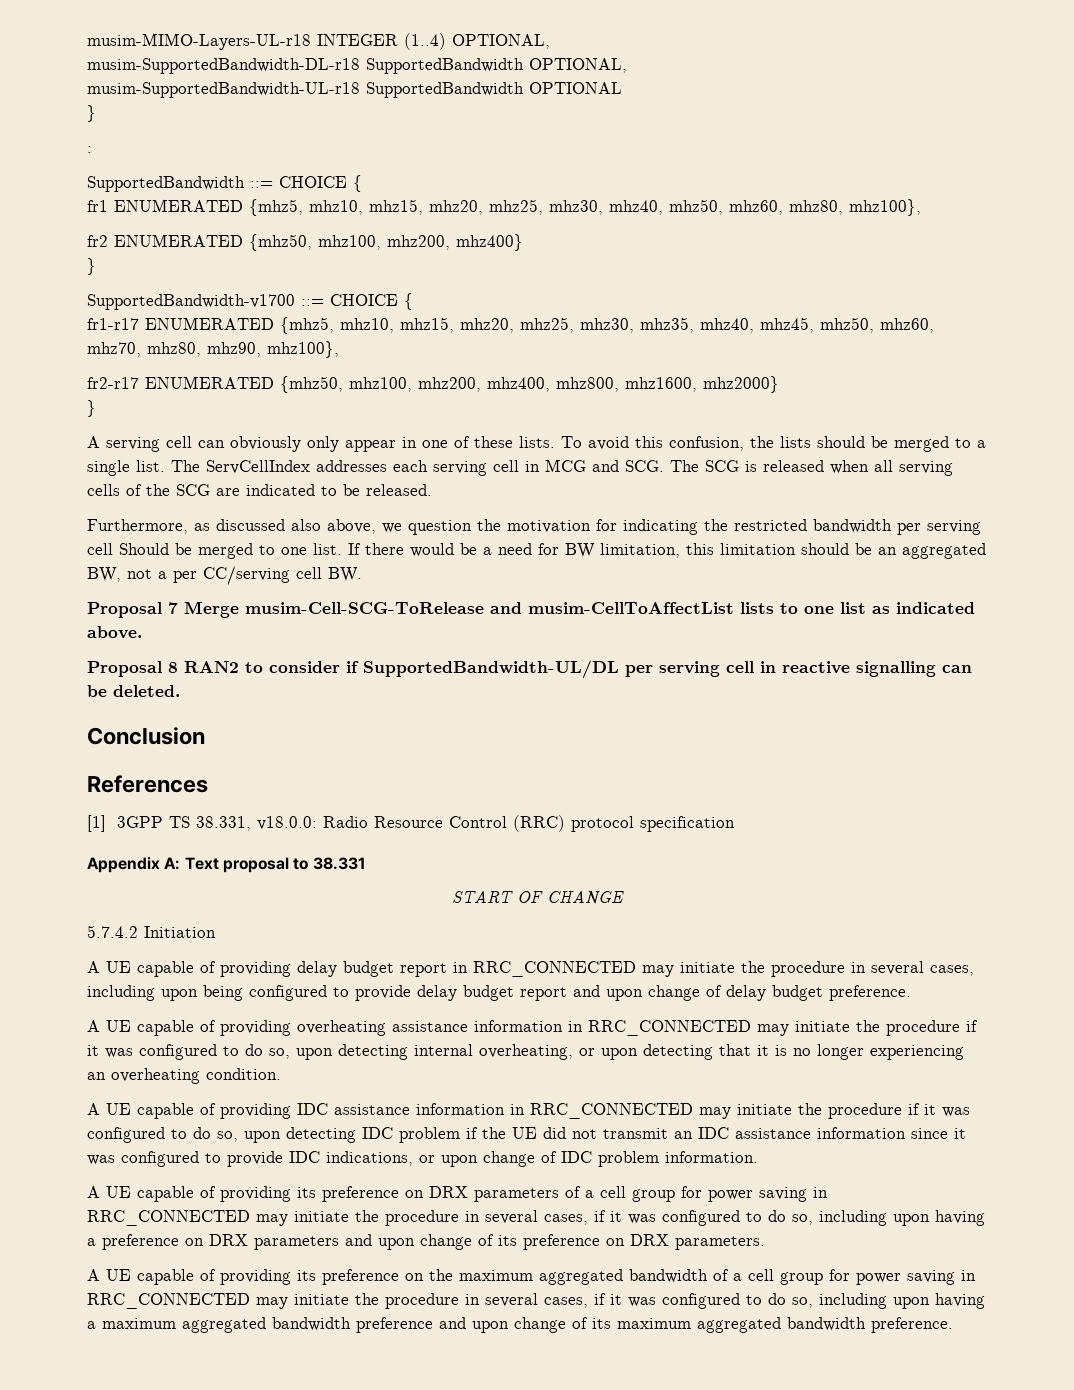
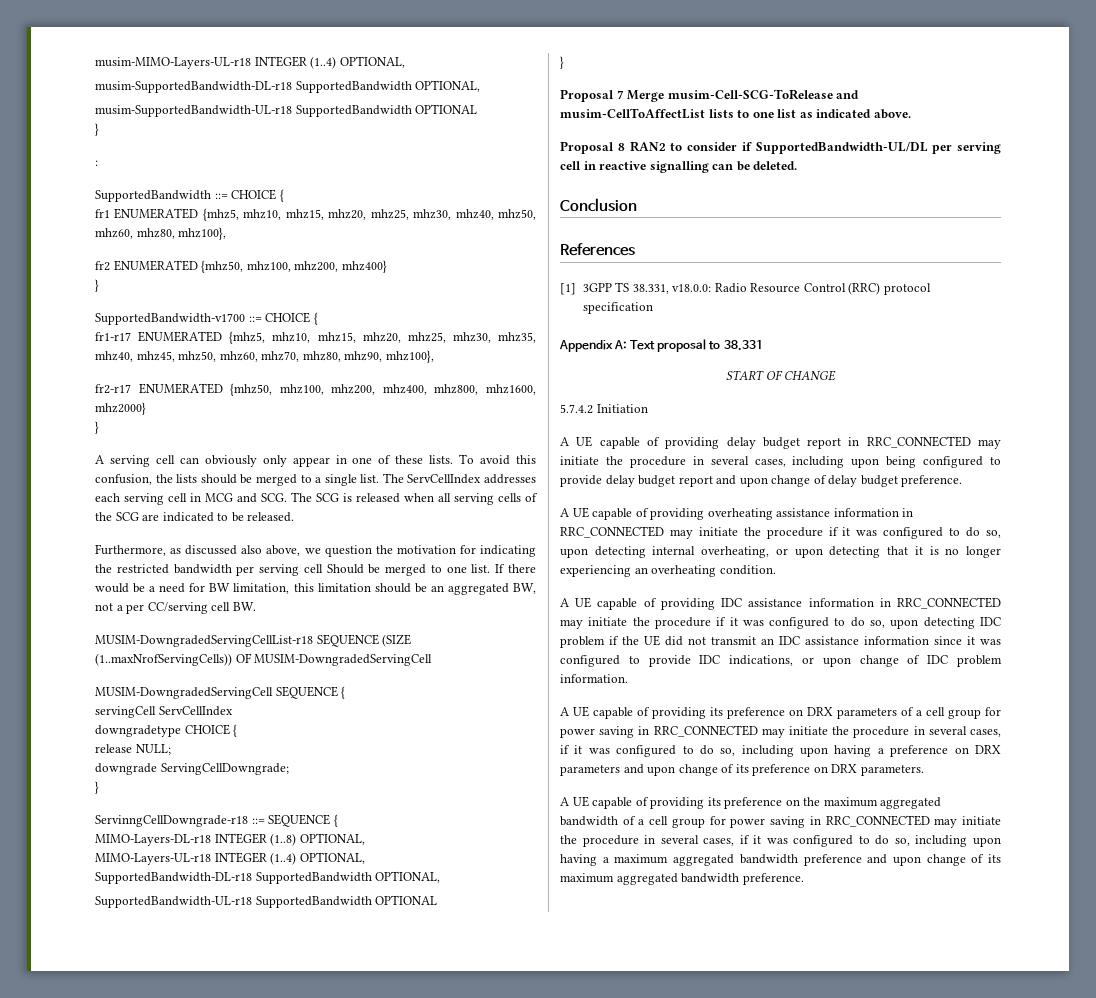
+ MUSIM-DowngradedServingCellList-r18 SEQUENCE (SIZE (1..maxNrofServingCells)) OF MUSIM-DowngradedServingCell
+ MUSIM-DowngradedServingCell SEQUENCE {
+ servingCell ServCellIndex
+ downgradetype CHOICE {
+ release NULL;
+ downgrade ServingCellDowngrade;
+ }
+ ServinngCellDowngrade-r18 ::= SEQUENCE {
+ MIMO-Layers-DL-r18 INTEGER (1..8) OPTIONAL,
+ MIMO-Layers-UL-r18 INTEGER (1..4) OPTIONAL,
+ SupportedBandwidth-DL-r18 SupportedBandwidth OPTIONAL,
+ SupportedBandwidth-UL-r18 SupportedBandwidth OPTIONAL
+ }

